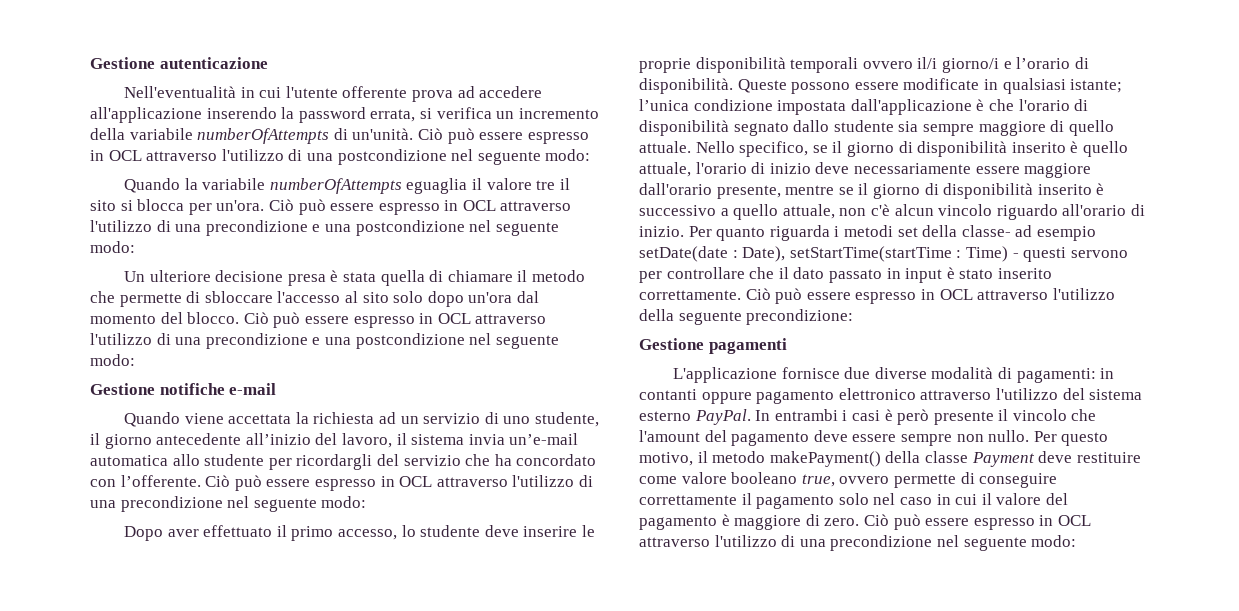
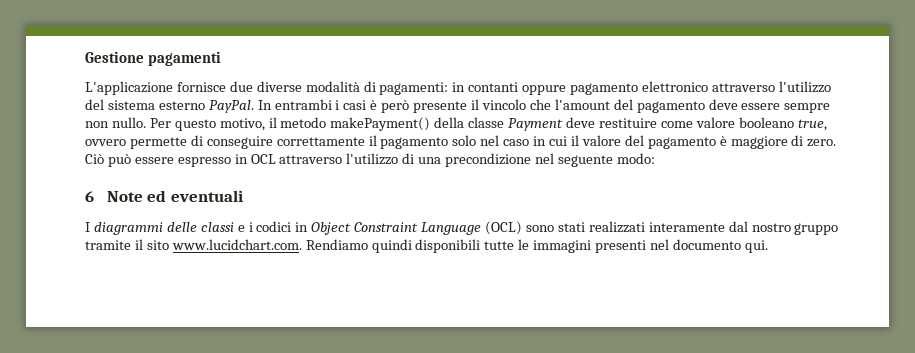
- Gestione autenticazione
- Nell'eventualità in cui l'utente offerente prova ad accedere all'applicazione inserendo la password errata, si verifica un incremento della variabile numberOfAttempts di un'unità. Ciò può essere espresso in OCL attraverso l'utilizzo di una postcondizione nel seguente modo:
- Quando la variabile numberOfAttempts eguaglia il valore tre il sito si blocca per un'ora. Ciò può essere espresso in OCL attraverso l'utilizzo di una precondizione e una postcondizione nel seguente modo:
- Un ulteriore decisione presa è stata quella di chiamare il metodo che permette di sbloccare l'accesso al sito solo dopo un'ora dal momento del blocco. Ciò può essere espresso in OCL attraverso l'utilizzo di una precondizione e una postcondizione nel seguente modo:
- Gestione notifiche e-mail
- Quando viene accettata la richiesta ad un servizio di uno studente, il giorno antecedente all’inizio del lavoro, il sistema invia un’e-mail automatica allo studente per ricordargli del servizio che ha concordato con l’offerente. Ciò può essere espresso in OCL attraverso l'utilizzo di una precondizione nel seguente modo:
- Dopo aver effettuato il primo accesso, lo studente deve inserire le proprie disponibilità temporali ovvero il/i giorno/i e l’orario di disponibilità. Queste possono essere modificate in qualsiasi istante; l’unica condizione impostata dall'applicazione è che l'orario di disponibilità segnato dallo studente sia sempre maggiore di quello attuale. Nello specifico, se il giorno di disponibilità inserito è quello attuale, l'orario di inizio deve necessariamente essere maggiore dall'orario presente, mentre se il giorno di disponibilità inserito è successivo a quello attuale, non c'è alcun vincolo riguardo all'orario di inizio. Per quanto riguarda i metodi set della classe- ad esempio setDate(date : Date), setStartTime(startTime : Time) - questi servono per controllare che il dato passato in input è stato inserito correttamente. Ciò può essere espresso in OCL attraverso l'utilizzo della seguente precondizione:
+ 6 Note ed eventuali
+ I diagrammi delle classi e i codici in Object Constraint Language (OCL) sono stati realizzati interamente dal nostro gruppo tramite il sito www.lucidchart.com. Rendiamo quindi disponibili tutte le immagini presenti nel documento qui.

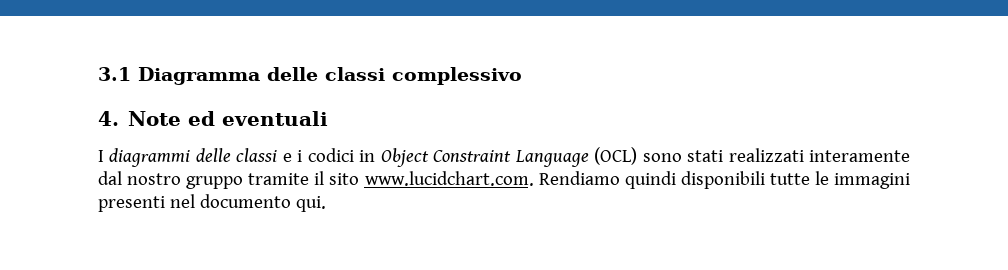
- Gestione pagamenti
- L'applicazione fornisce due diverse modalità di pagamenti: in contanti oppure pagamento elettronico attraverso l'utilizzo del sistema esterno PayPal. In entrambi i casi è però presente il vincolo che l'amount del pagamento deve essere sempre non nullo. Per questo motivo, il metodo makePayment() della classe Payment deve restituire come valore booleano true, ovvero permette di conseguire correttamente il pagamento solo nel caso in cui il valore del pagamento è maggiore di zero. Ciò può essere espresso in OCL attraverso l'utilizzo di una precondizione nel seguente modo:
- 6 Note ed eventuali
+ 3.1 Diagramma delle classi complessivo
+ 4. Note ed eventuali

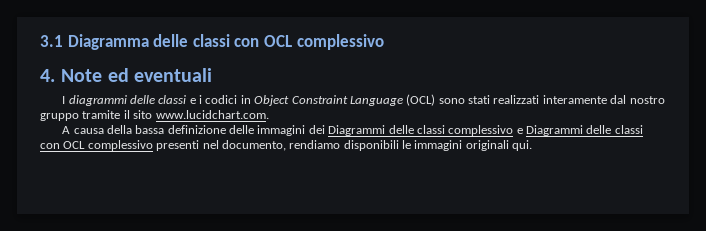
- 3.1 Diagramma delle classi complessivo
+ 3.1 Diagramma delle classi con OCL complessivo
- I diagrammi delle classi e i codici in Object Constraint Language (OCL) sono stati realizzati interamente dal nostro gruppo tramite il sito www.lucidchart.com. Rendiamo quindi disponibili tutte le immagini presenti nel documento qui.
+ I diagrammi delle classi e i codici in Object Constraint Language (OCL) sono stati realizzati interamente dal nostro gruppo tramite il sito www.lucidchart.com.
+ A causa della bassa definizione delle immagini dei Diagrammi delle classi complessivo e Diagrammi delle classi con OCL complessivo presenti nel documento, rendiamo disponibili le immagini originali qui.

